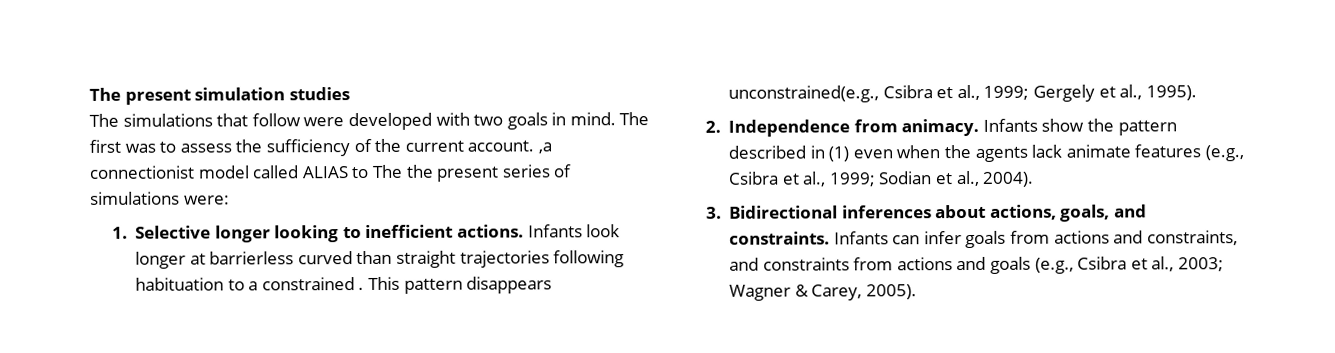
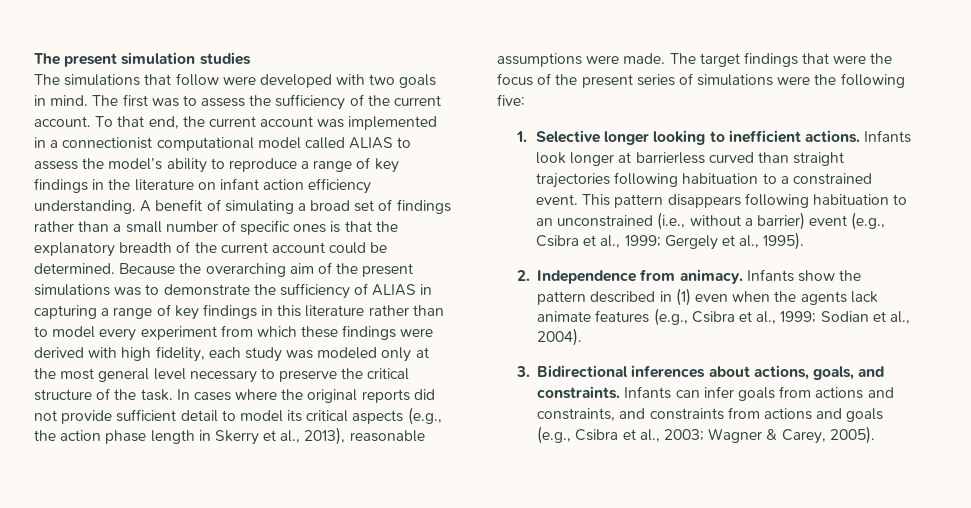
- The first was to assess the sufficiency of the current account. ,a connectionist model called ALIAS to The the present series of simulations were:
+ The first was to assess the sufficiency of the current account. To that end, the current account was implemented in a connectionist computational model called ALIAS to assess the model’s ability to reproduce a range of key findings in the literature on infant action efficiency understanding. A benefit of simulating a broad set of findings rather than a small number of specific ones is that the explanatory breadth of the current account could be determined. Because the overarching aim of the present simulations was to demonstrate the sufficiency of ALIAS in capturing a range of key findings in this literature rather than to model every experiment from which these findings were derived with high fidelity, each study was modeled only at the most general level necessary to preserve the critical structure of the task. In cases where the original reports did not provide sufficient detail to model its critical aspects (e.g., the action phase length in Skerry et al., 2013), reasonable assumptions were made. The target findings that were the focus of the present series of simulations were the following five:
- Infants look longer at barrierless curved than straight trajectories following habituation to a constrained .
+ Infants look longer at barrierless curved than straight trajectories following habituation to a constrained event.
- This pattern disappears unconstrained(e.g., Csibra et al., 1999; Gergely et al., 1995).
+ This pattern disappears following habituation to an unconstrained (i.e., without a barrier) event (e.g., Csibra et al., 1999; Gergely et al., 1995).

